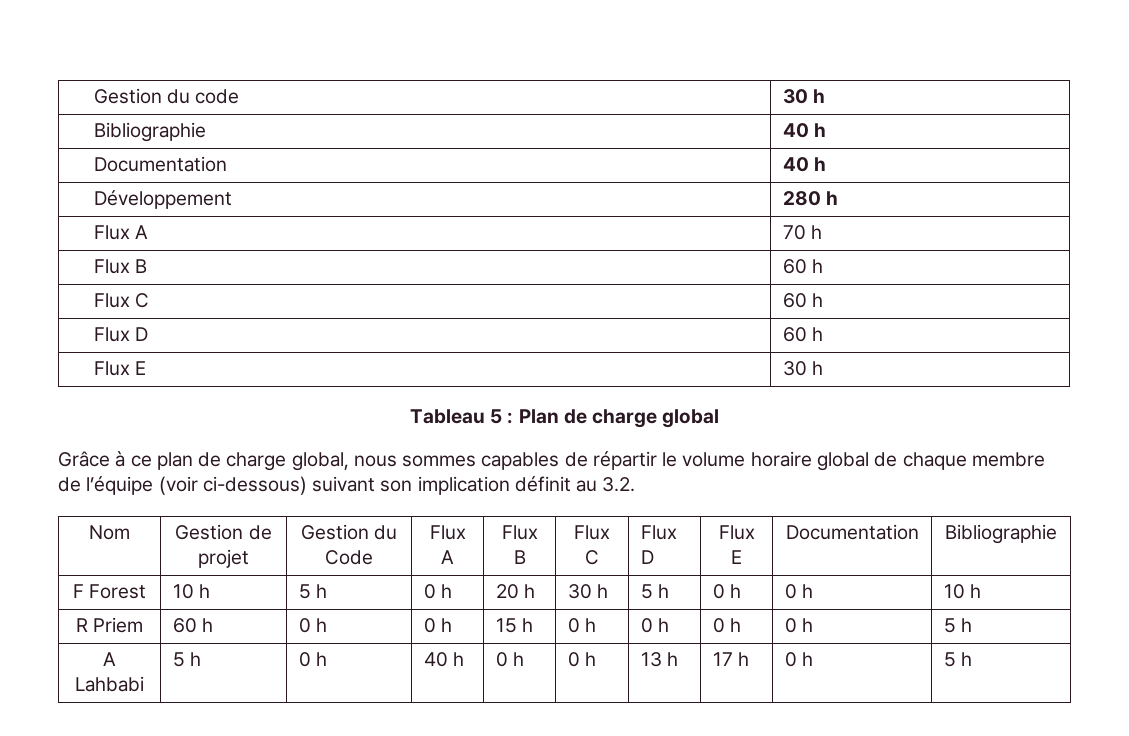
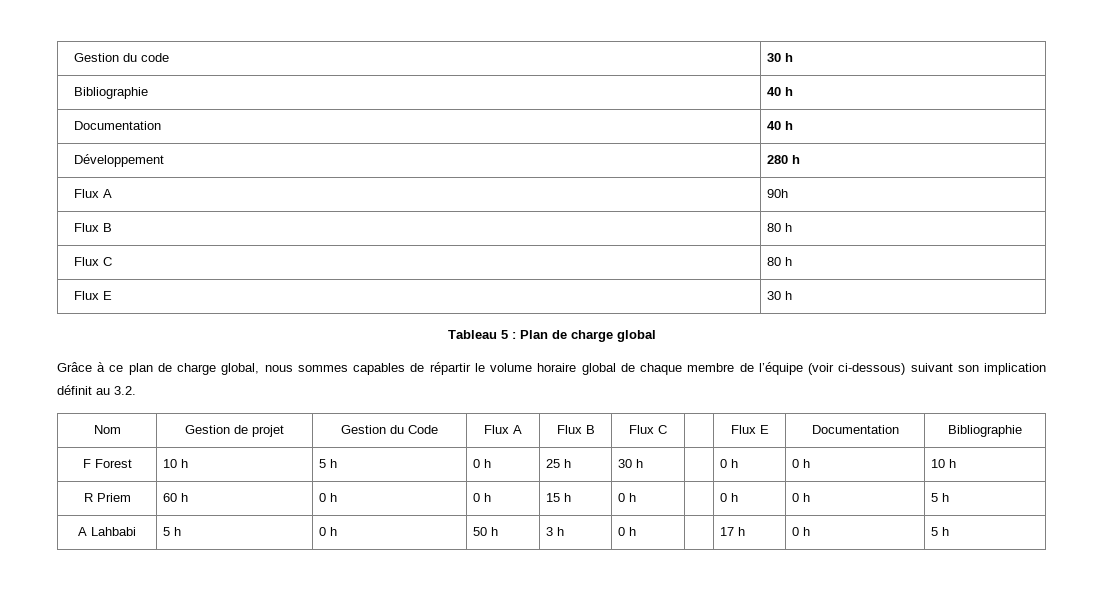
- Flux A | 70 h
- Flux B | 60 h
+ Flux A | 90h
+ Flux B | 80 h
- Flux C | 60 h
- Flux D | 60 h
+ Flux C | 80 h
- Nom | Gestion de projet | Gestion du Code | Flux A | Flux B | Flux C | Flux D | Flux E | Documentation | Bibliographie
+ Nom | Gestion de projet | Gestion du Code | Flux A | Flux B | Flux C | | Flux E | Documentation | Bibliographie
- F Forest | 10 h | 5 h | 0 h | 20 h | 30 h | 5 h | 0 h | 0 h | 10 h
+ F Forest | 10 h | 5 h | 0 h | 25 h | 30 h | | 0 h | 0 h | 10 h
- R Priem | 60 h | 0 h | 0 h | 15 h | 0 h | 0 h | 0 h | 0 h | 5 h
+ R Priem | 60 h | 0 h | 0 h | 15 h | 0 h | | 0 h | 0 h | 5 h
- A Lahbabi | 5 h | 0 h | 40 h | 0 h | 0 h | 13 h | 17 h | 0 h | 5 h
+ A Lahbabi | 5 h | 0 h | 50 h | 3 h | 0 h | | 17 h | 0 h | 5 h

